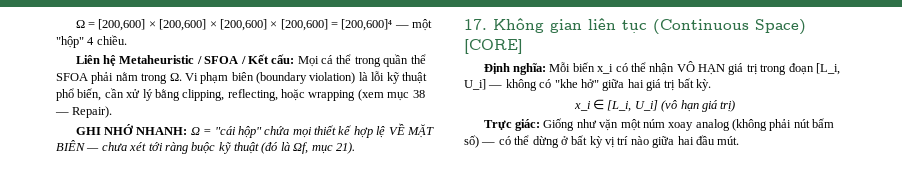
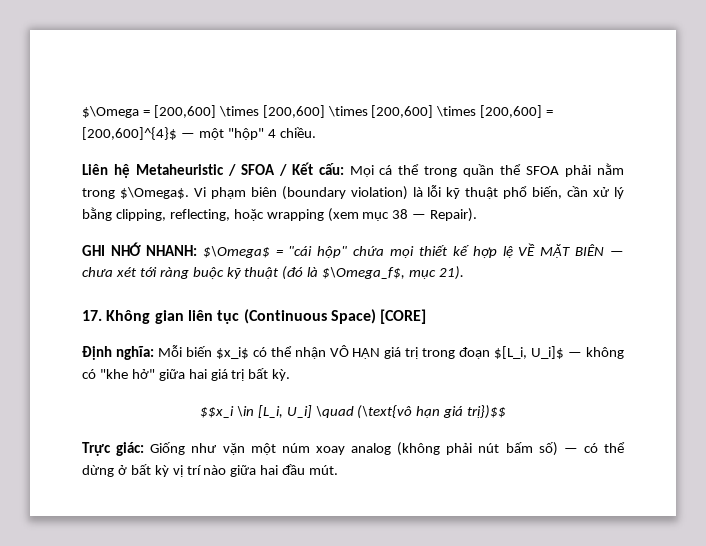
- Ω = [200,600] × [200,600] × [200,600] × [200,600] = [200,600]⁴ — một "hộp" 4 chiều.
+ $\Omega = [200,600] \times [200,600] \times [200,600] \times [200,600] = [200,600]^{4}$ — một "hộp" 4 chiều.
- Liên hệ Metaheuristic / SFOA / Kết cấu: Mọi cá thể trong quần thể SFOA phải nằm trong Ω. Vi phạm biên (boundary violation) là lỗi kỹ thuật phổ biến, cần xử lý bằng clipping, reflecting, hoặc wrapping (xem mục 38 — Repair).
+ Liên hệ Metaheuristic / SFOA / Kết cấu: Mọi cá thể trong quần thể SFOA phải nằm trong $\Omega$. Vi phạm biên (boundary violation) là lỗi kỹ thuật phổ biến, cần xử lý bằng clipping, reflecting, hoặc wrapping (xem mục 38 — Repair).
- GHI NHỚ NHANH: Ω = "cái hộp" chứa mọi thiết kế hợp lệ VỀ MẶT BIÊN — chưa xét tới ràng buộc kỹ thuật (đó là Ωf, mục 21).
+ GHI NHỚ NHANH: $\Omega$ = "cái hộp" chứa mọi thiết kế hợp lệ VỀ MẶT BIÊN — chưa xét tới ràng buộc kỹ thuật (đó là $\Omega_f$, mục 21).
- Định nghĩa: Mỗi biến x_i có thể nhận VÔ HẠN giá trị trong đoạn [L_i, U_i] — không có "khe hở" giữa hai giá trị bất kỳ.
+ Định nghĩa: Mỗi biến $x_i$ có thể nhận VÔ HẠN giá trị trong đoạn $[L_i, U_i]$ — không có "khe hở" giữa hai giá trị bất kỳ.
- x_i ∈ [L_i, U_i] (vô hạn giá trị)
+ $$x_i \in [L_i, U_i] \quad (\text{vô hạn giá trị})$$

